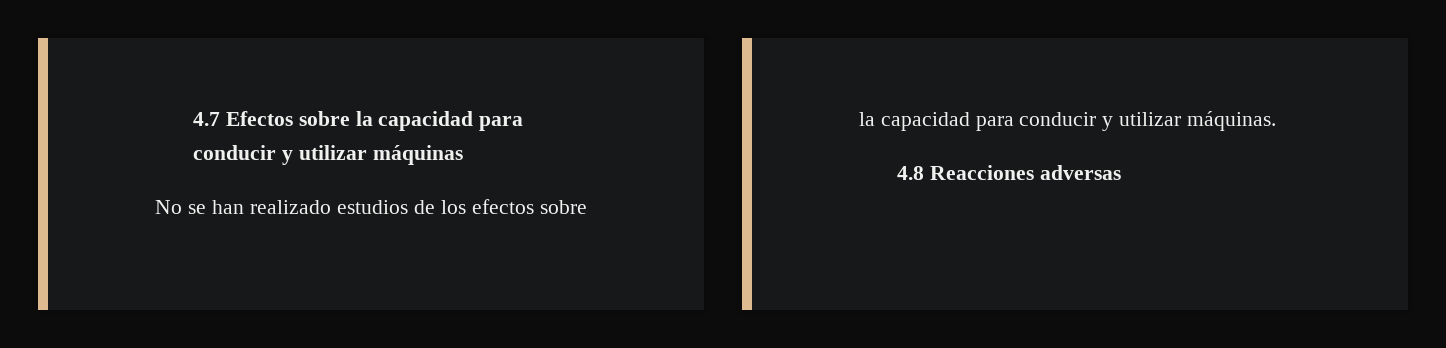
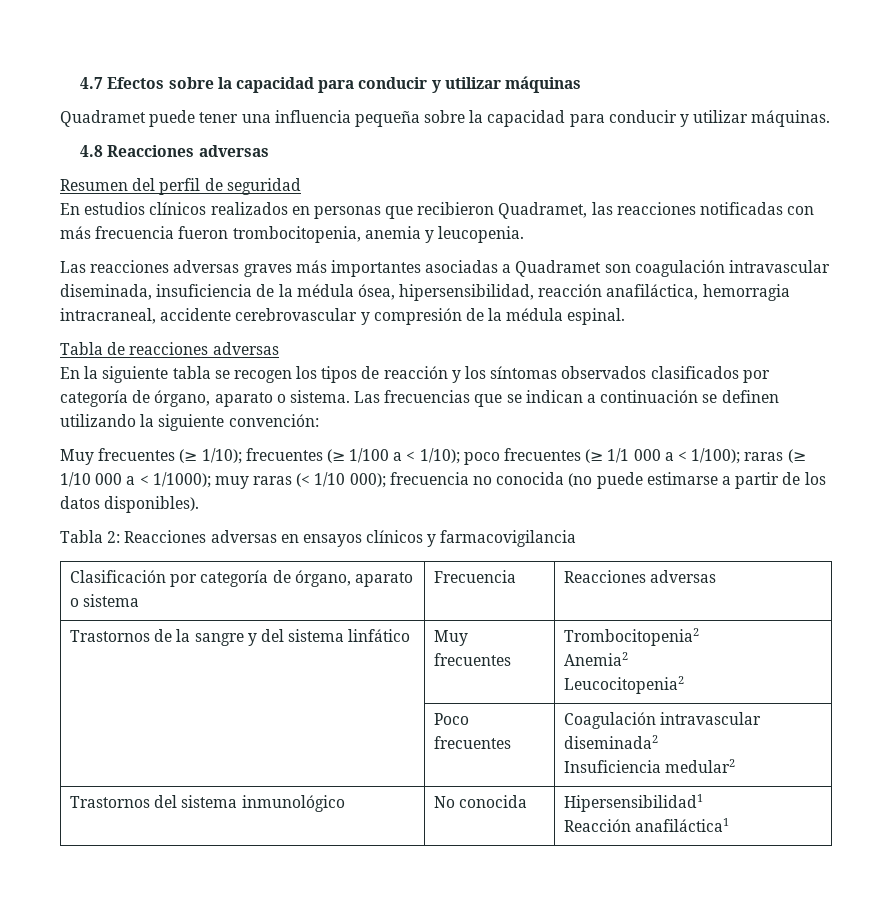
- No se han realizado estudios de los efectos sobre la capacidad para conducir y utilizar máquinas.
+ Quadramet puede tener una influencia pequeña sobre la capacidad para conducir y utilizar máquinas.
+ Resumen del perfil de seguridad
+ En estudios clínicos realizados en personas que recibieron Quadramet, las reacciones notificadas con más frecuencia fueron trombocitopenia, anemia y leucopenia.
+ Las reacciones adversas graves más importantes asociadas a Quadramet son coagulación intravascular diseminada, insuficiencia de la médula ósea, hipersensibilidad, reacción anafiláctica, hemorragia intracraneal, accidente cerebrovascular y compresión de la médula espinal.
+ Tabla de reacciones adversas
+ En la siguiente tabla se recogen los tipos de reacción y los síntomas observados clasificados por categoría de órgano, aparato o sistema. Las frecuencias que se indican a continuación se definen utilizando la siguiente convención:
+ Muy frecuentes (≥ 1/10); frecuentes (≥ 1/100 a < 1/10); poco frecuentes (≥ 1/1 000 a < 1/100); raras (≥ 1/10 000 a < 1/1000); muy raras (< 1/10 000); frecuencia no conocida (no puede estimarse a partir de los datos disponibles).
+ Tabla 2: Reacciones adversas en ensayos clínicos y farmacovigilancia
+ Clasificación por categoría de órgano, aparato o sistema | Frecuencia | Reacciones adversas
+ Trastornos de la sangre y del sistema linfático | Muy frecuentes | Trombocitopenia2
+ Anemia2
+ Leucocitopenia2
+ | Poco frecuentes | Coagulación intravascular diseminada2
+ Insuficiencia medular2
+ Trastornos del sistema inmunológico | No conocida | Hipersensibilidad1
+ Reacción anafiláctica1

